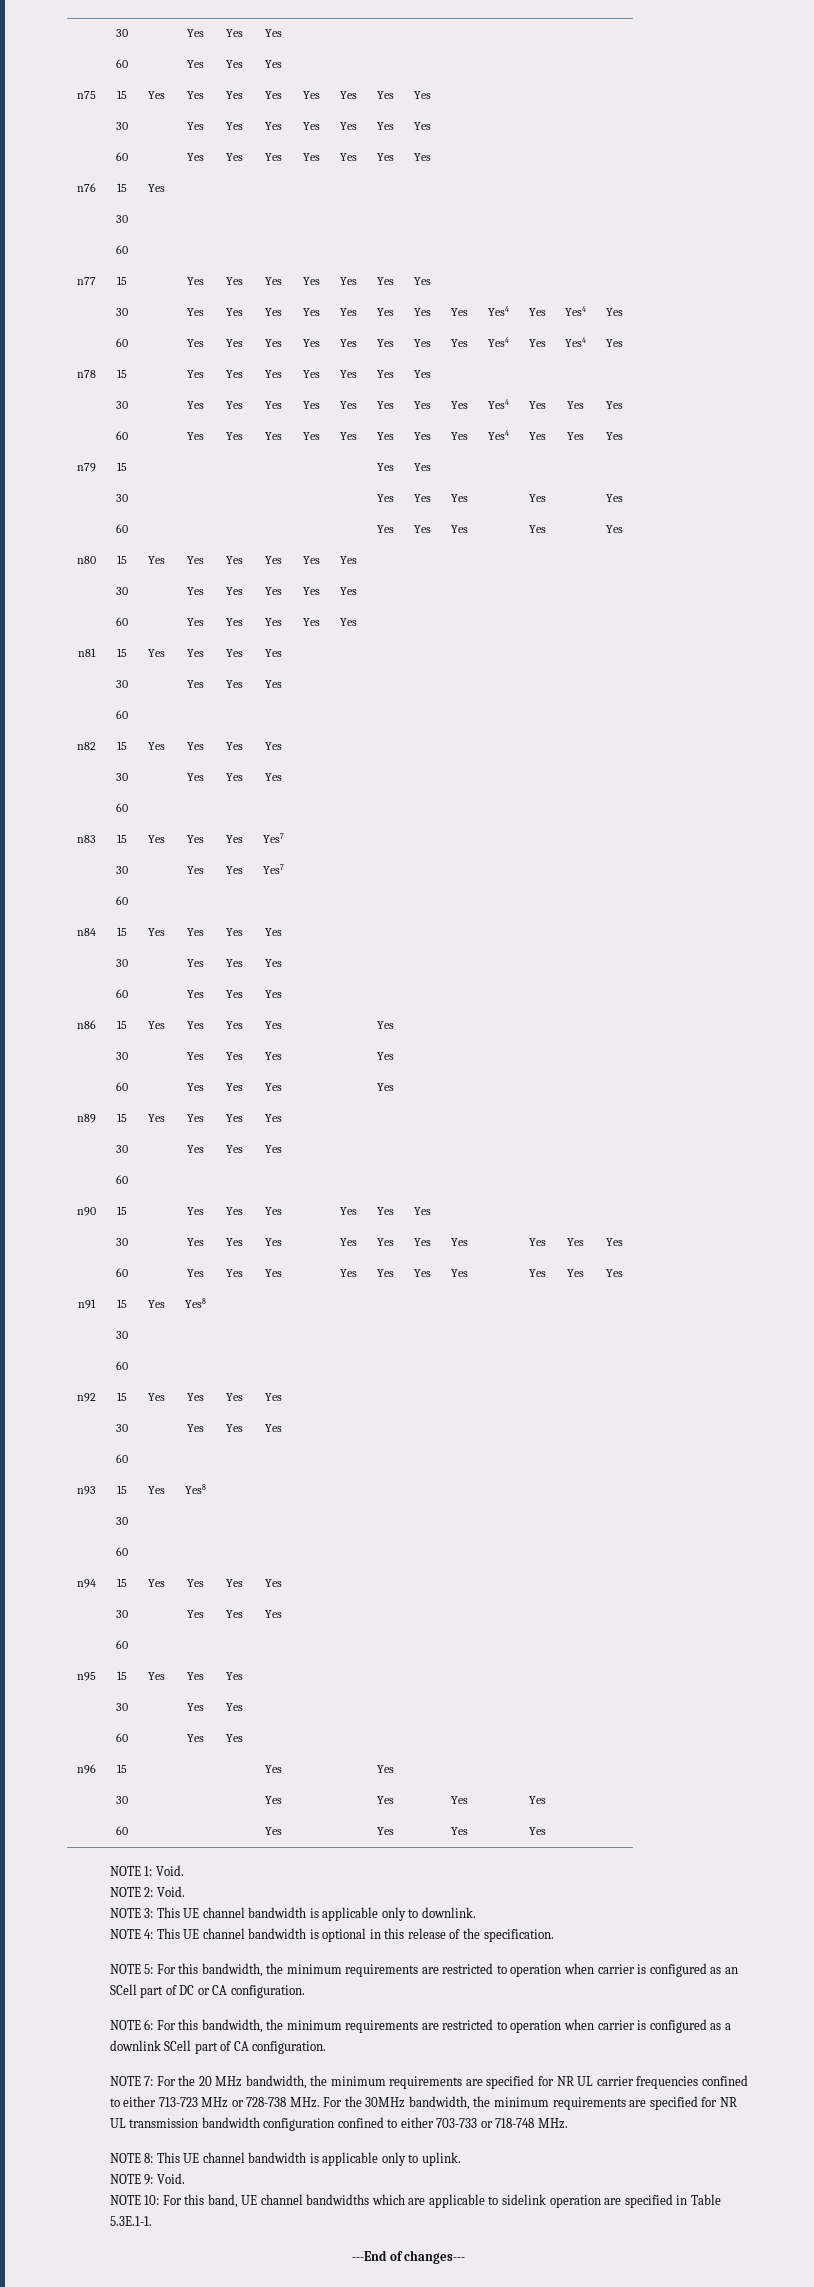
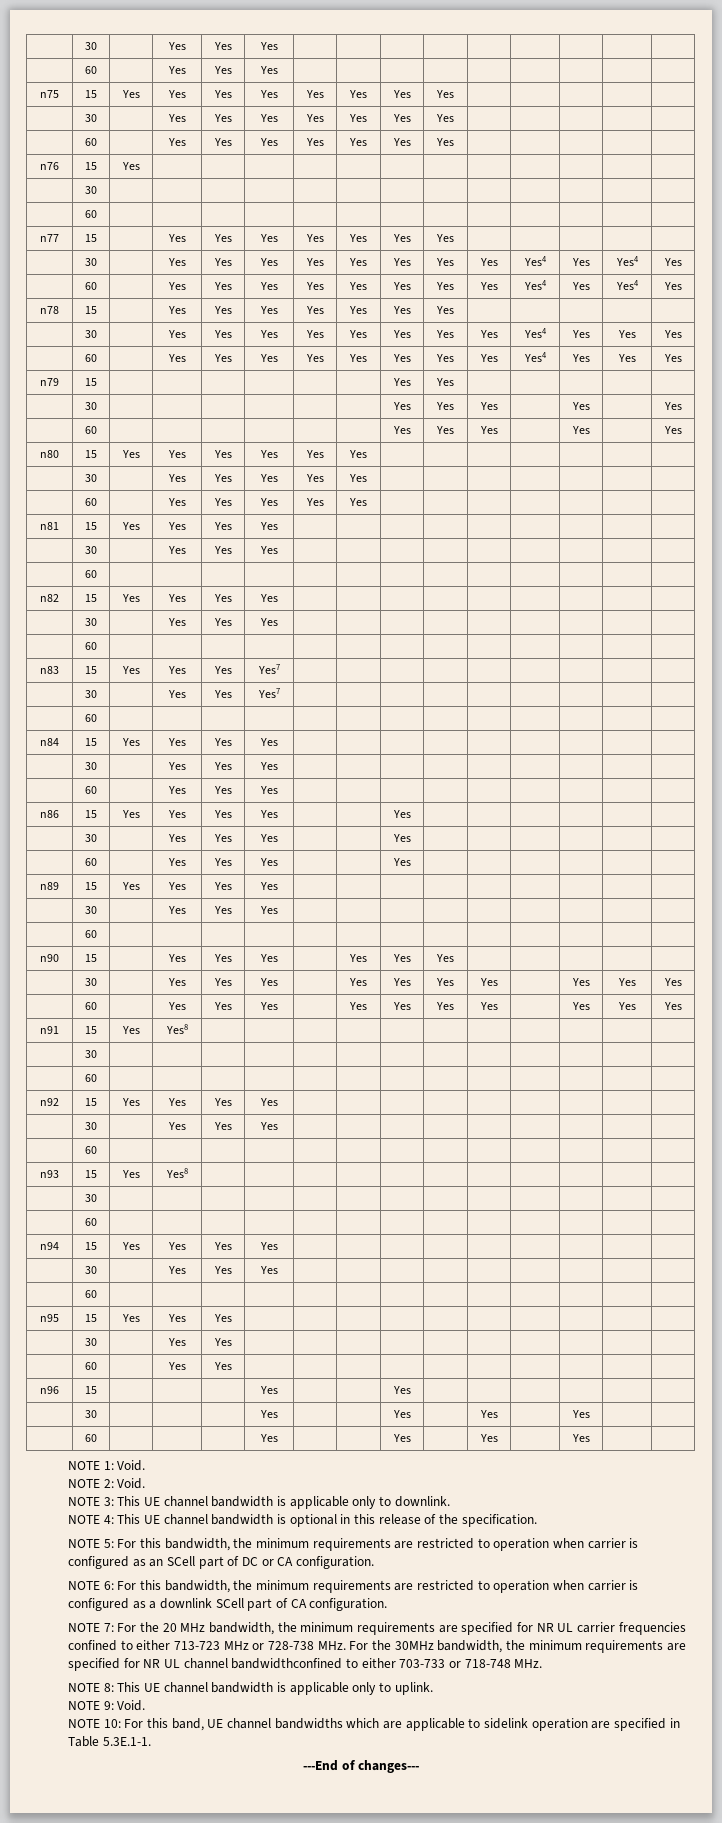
- NOTE 7: For the 20 MHz bandwidth, the minimum requirements are specified for NR UL carrier frequencies confined to either 713-723 MHz or 728-738 MHz. For the 30MHz bandwidth, the minimum requirements are specified for NR UL transmission bandwidth configuration confined to either 703-733 or 718-748 MHz.
+ NOTE 7: For the 20 MHz bandwidth, the minimum requirements are specified for NR UL carrier frequencies confined to either 713-723 MHz or 728-738 MHz. For the 30MHz bandwidth, the minimum requirements are specified for NR UL channel bandwidthconfined to either 703-733 or 718-748 MHz.

